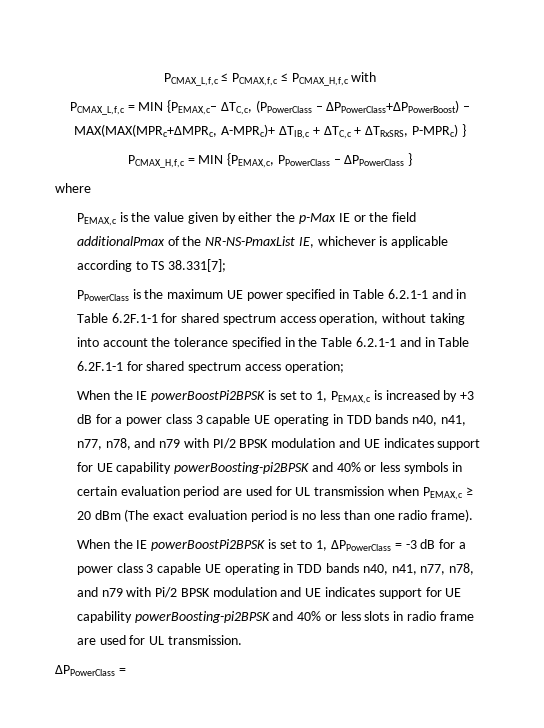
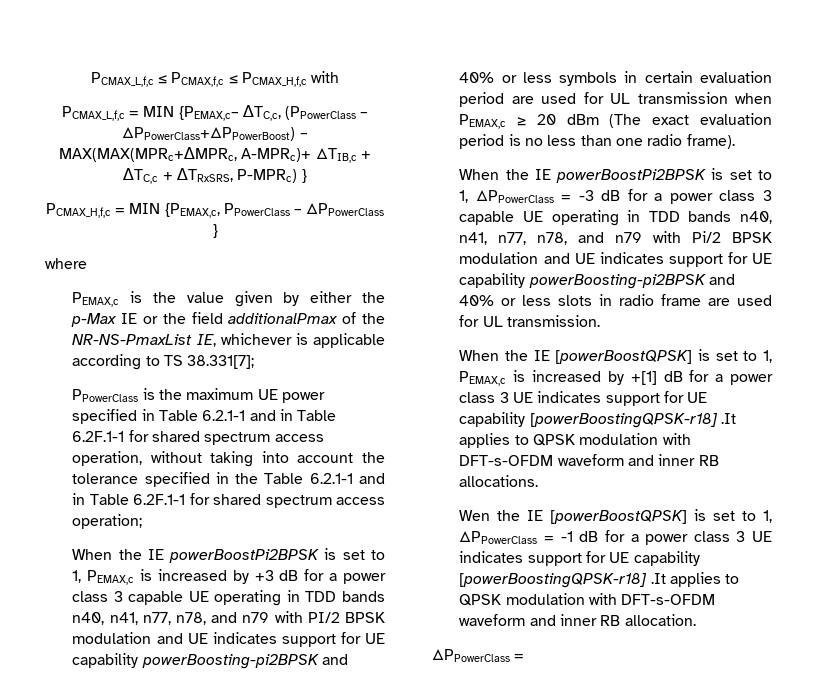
+ When the IE [powerBoostQPSK] is set to 1, PEMAX,c is increased by +[1] dB for a power class 3 UE indicates support for UE capability [powerBoostingQPSK-r18] .It applies to QPSK modulation with DFT-s-OFDM waveform and inner RB allocations.
+ Wen the IE [powerBoostQPSK] is set to 1, ΔPPowerClass = -1 dB for a power class 3 UE indicates support for UE capability [powerBoostingQPSK-r18] .It applies to QPSK modulation with DFT-s-OFDM waveform and inner RB allocation.

